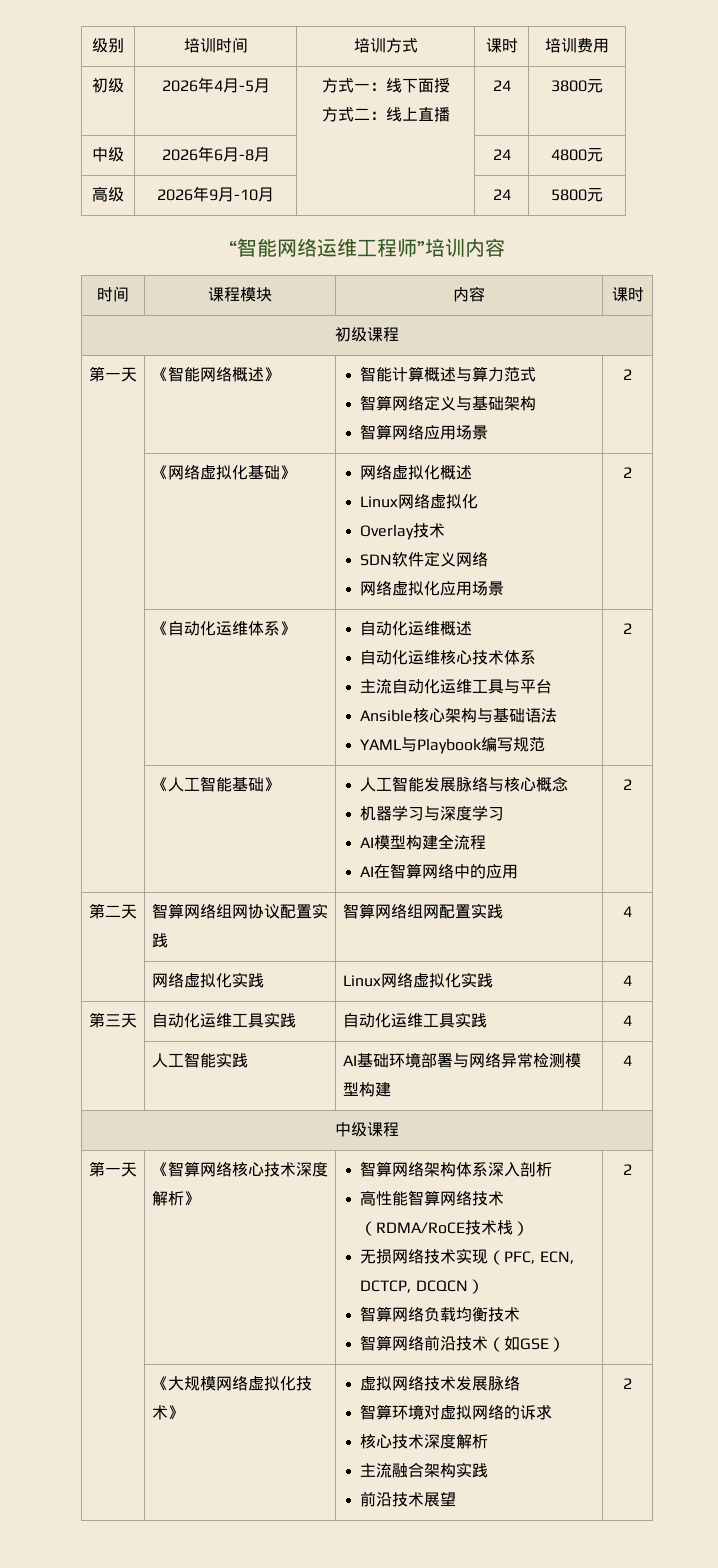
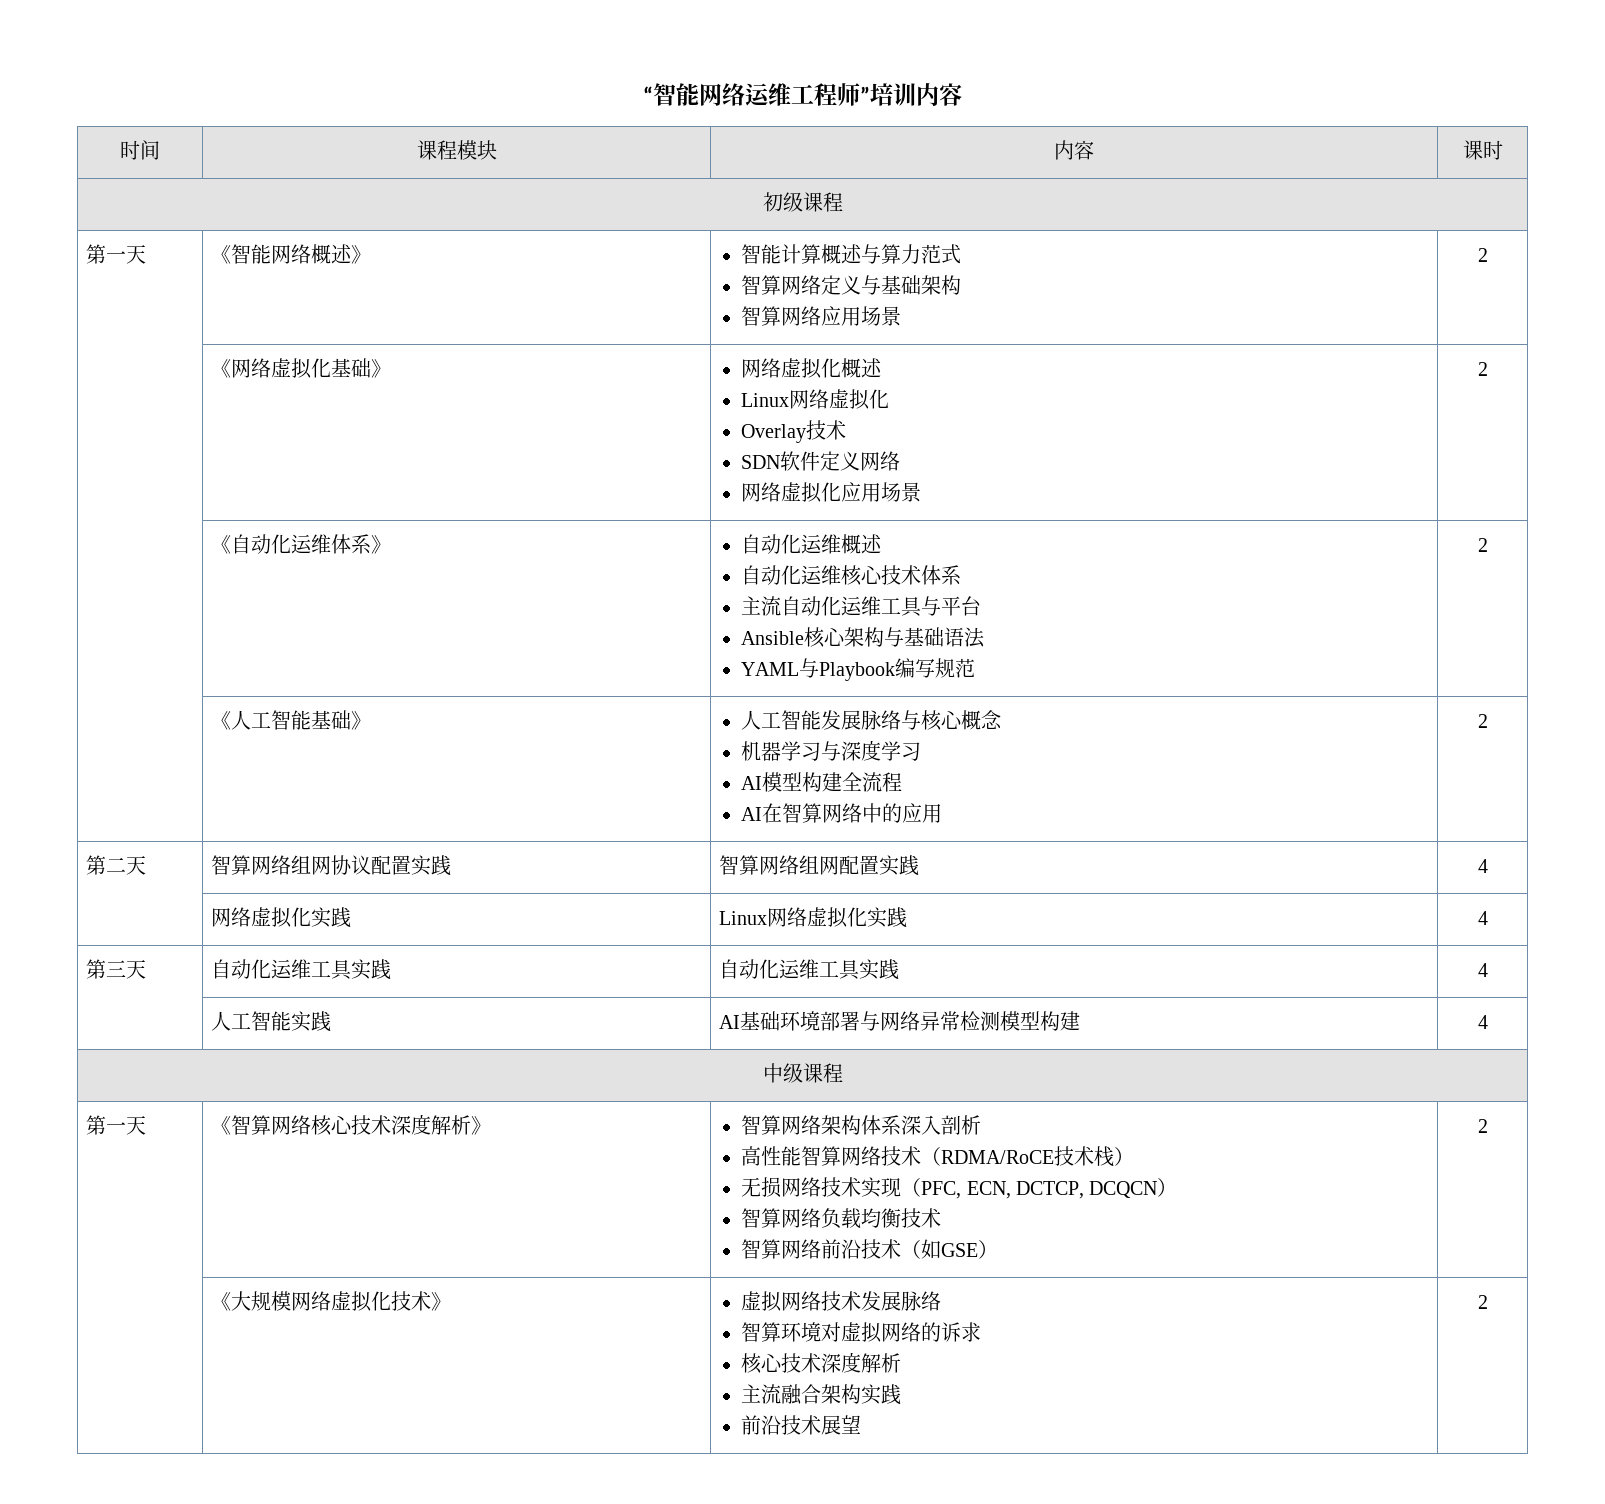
- 级别 | 培训时间 | 培训方式 | 课时 | 培训费用
- 初级 | 2026年4月-5月 | 方式一：线下面授
- 方式二：线上直播 | 24 | 3800元
- 中级 | 2026年6月-8月 | | 24 | 4800元
- 高级 | 2026年9月-10月 | | 24 | 5800元

